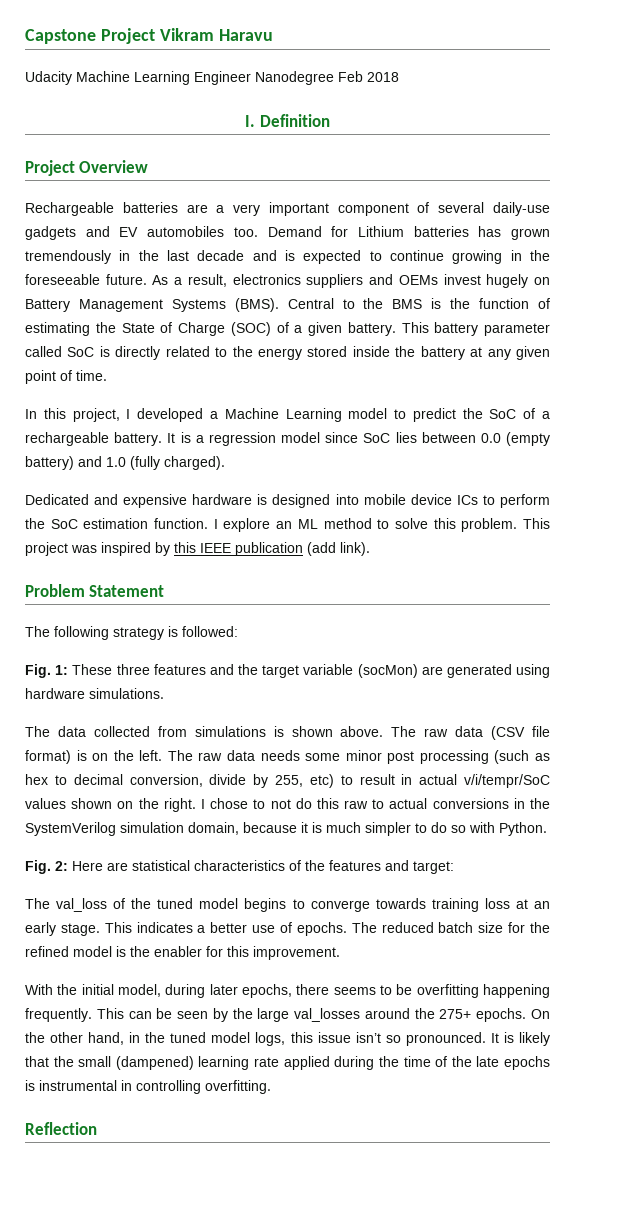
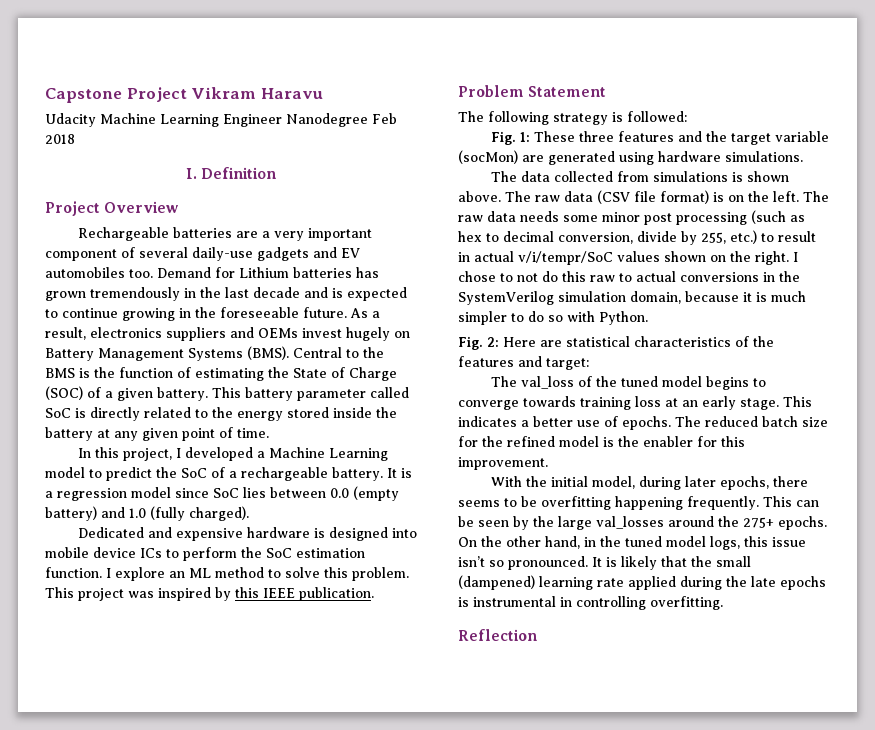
- This project was inspired by this IEEE publication (add link).
+ This project was inspired by this IEEE publication.
- The raw data needs some minor post processing (such as hex to decimal conversion, divide by 255, etc) to result in actual v/i/tempr/SoC values shown on the right.
+ The raw data needs some minor post processing (such as hex to decimal conversion, divide by 255, etc.) to result in actual v/i/tempr/SoC values shown on the right.
- It is likely that the small (dampened) learning rate applied during the time of the late epochs is instrumental in controlling overfitting.
+ It is likely that the small (dampened) learning rate applied during the late epochs is instrumental in controlling overfitting.

